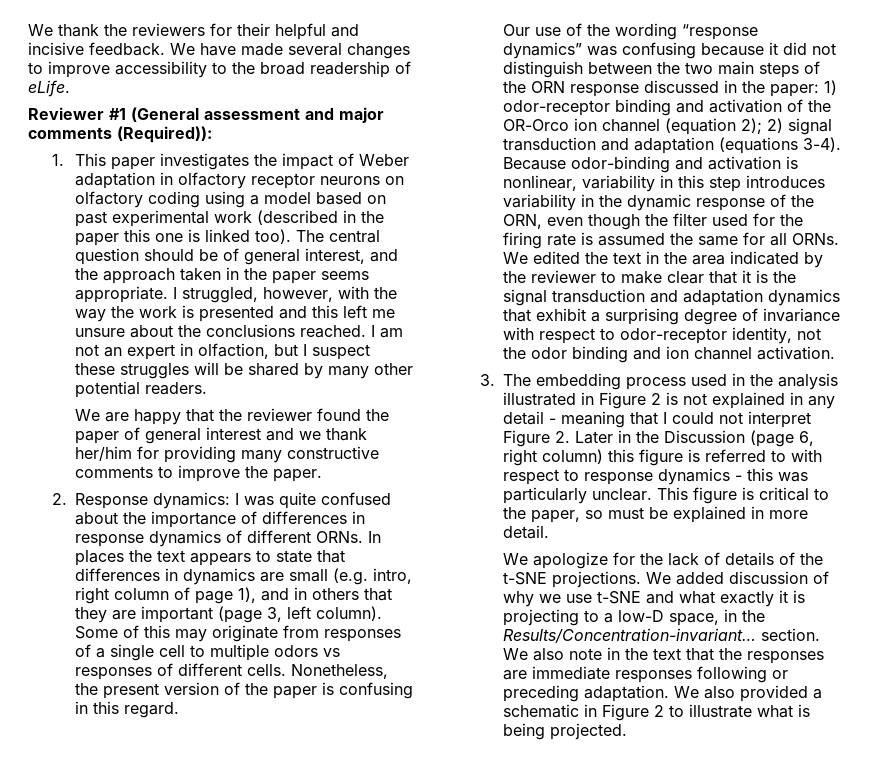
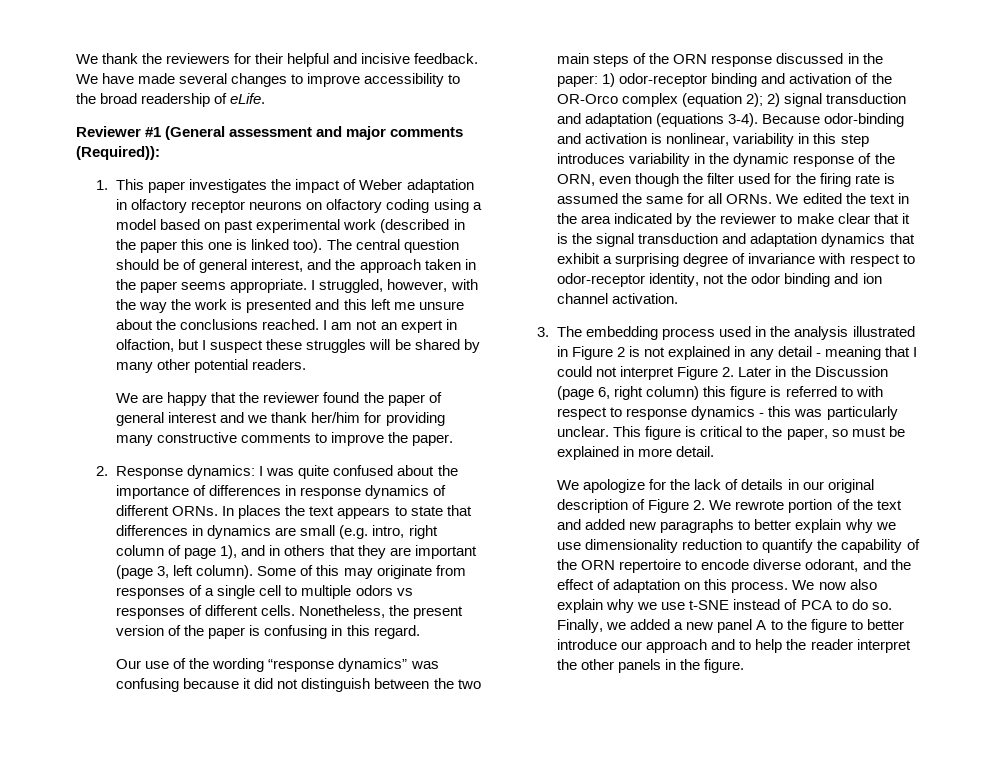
- Our use of the wording “response dynamics” was confusing because it did not distinguish between the two main steps of the ORN response discussed in the paper: 1) odor-receptor binding and activation of the OR-Orco ion channel (equation 2); 2) signal transduction and adaptation (equations 3-4).
+ Our use of the wording “response dynamics” was confusing because it did not distinguish between the two main steps of the ORN response discussed in the paper: 1) odor-receptor binding and activation of the OR-Orco complex (equation 2); 2) signal transduction and adaptation (equations 3-4).
- We apologize for the lack of details of the t-SNE projections. We added discussion of why we use t-SNE and what exactly it is projecting to a low-D space, in the Results/Concentration-invariant… section. We also note in the text that the responses are immediate responses following or preceding adaptation. We also provided a schematic in Figure 2 to illustrate what is being projected.
+ We apologize for the lack of details in our original description of Figure 2. We rewrote portion of the text and added new paragraphs to better explain why we use dimensionality reduction to quantify the capability of the ORN repertoire to encode diverse odorant, and the effect of adaptation on this process. We now also explain why we use t-SNE instead of PCA to do so. Finally, we added a new panel A to the figure to better introduce our approach and to help the reader interpret the other panels in the figure.

